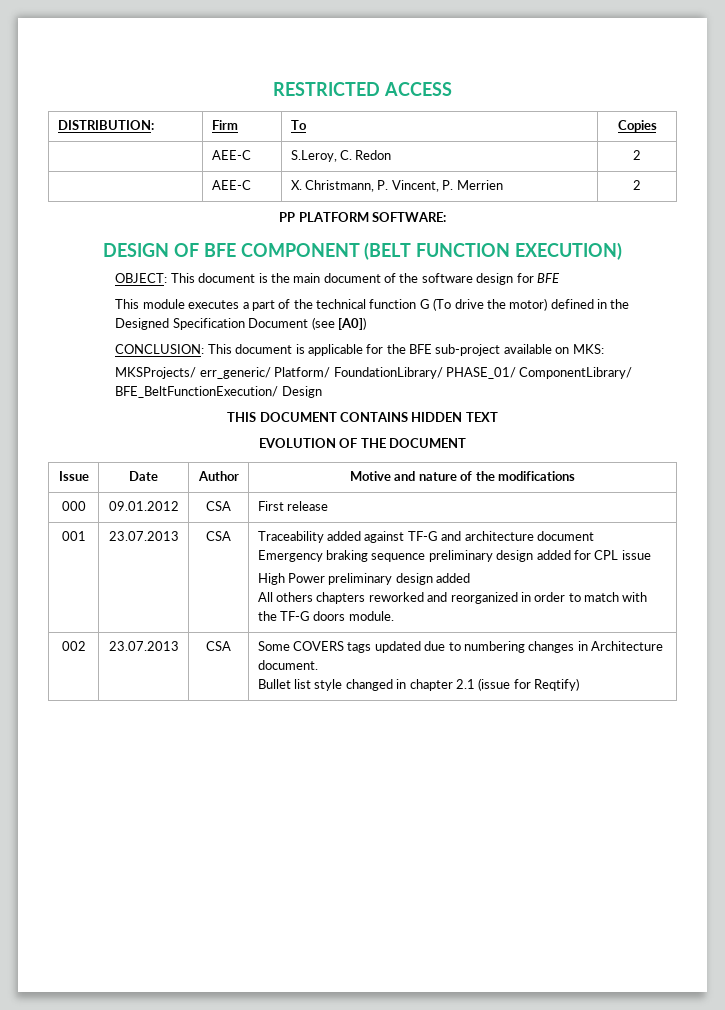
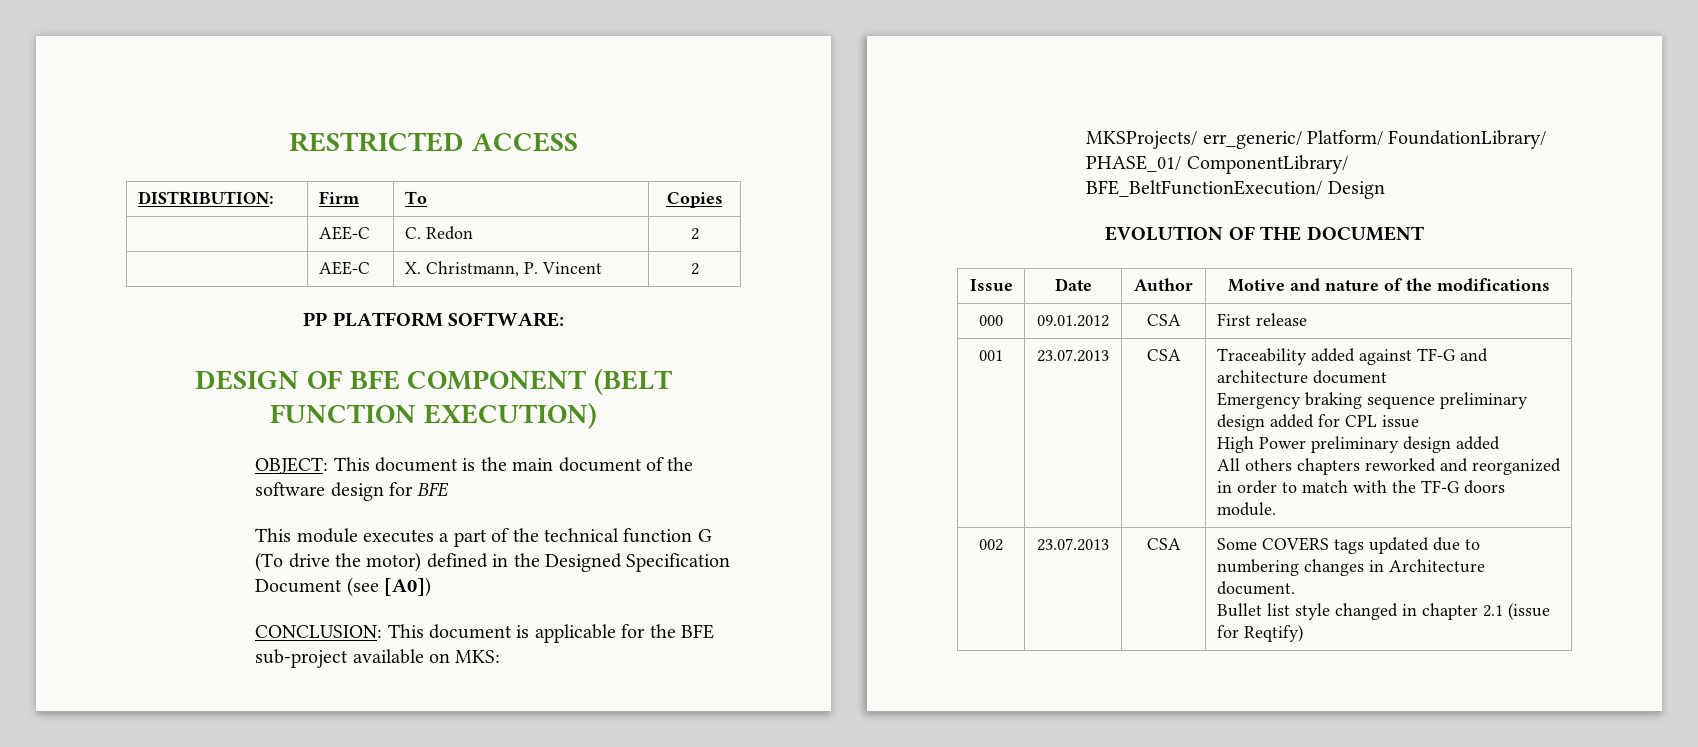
- | AEE-C | S.Leroy, C. Redon | 2
+ | AEE-C | C. Redon | 2
- | AEE-C | X. Christmann, P. Vincent, P. Merrien | 2
+ | AEE-C | X. Christmann, P. Vincent | 2
- THIS DOCUMENT CONTAINS HIDDEN TEXT

